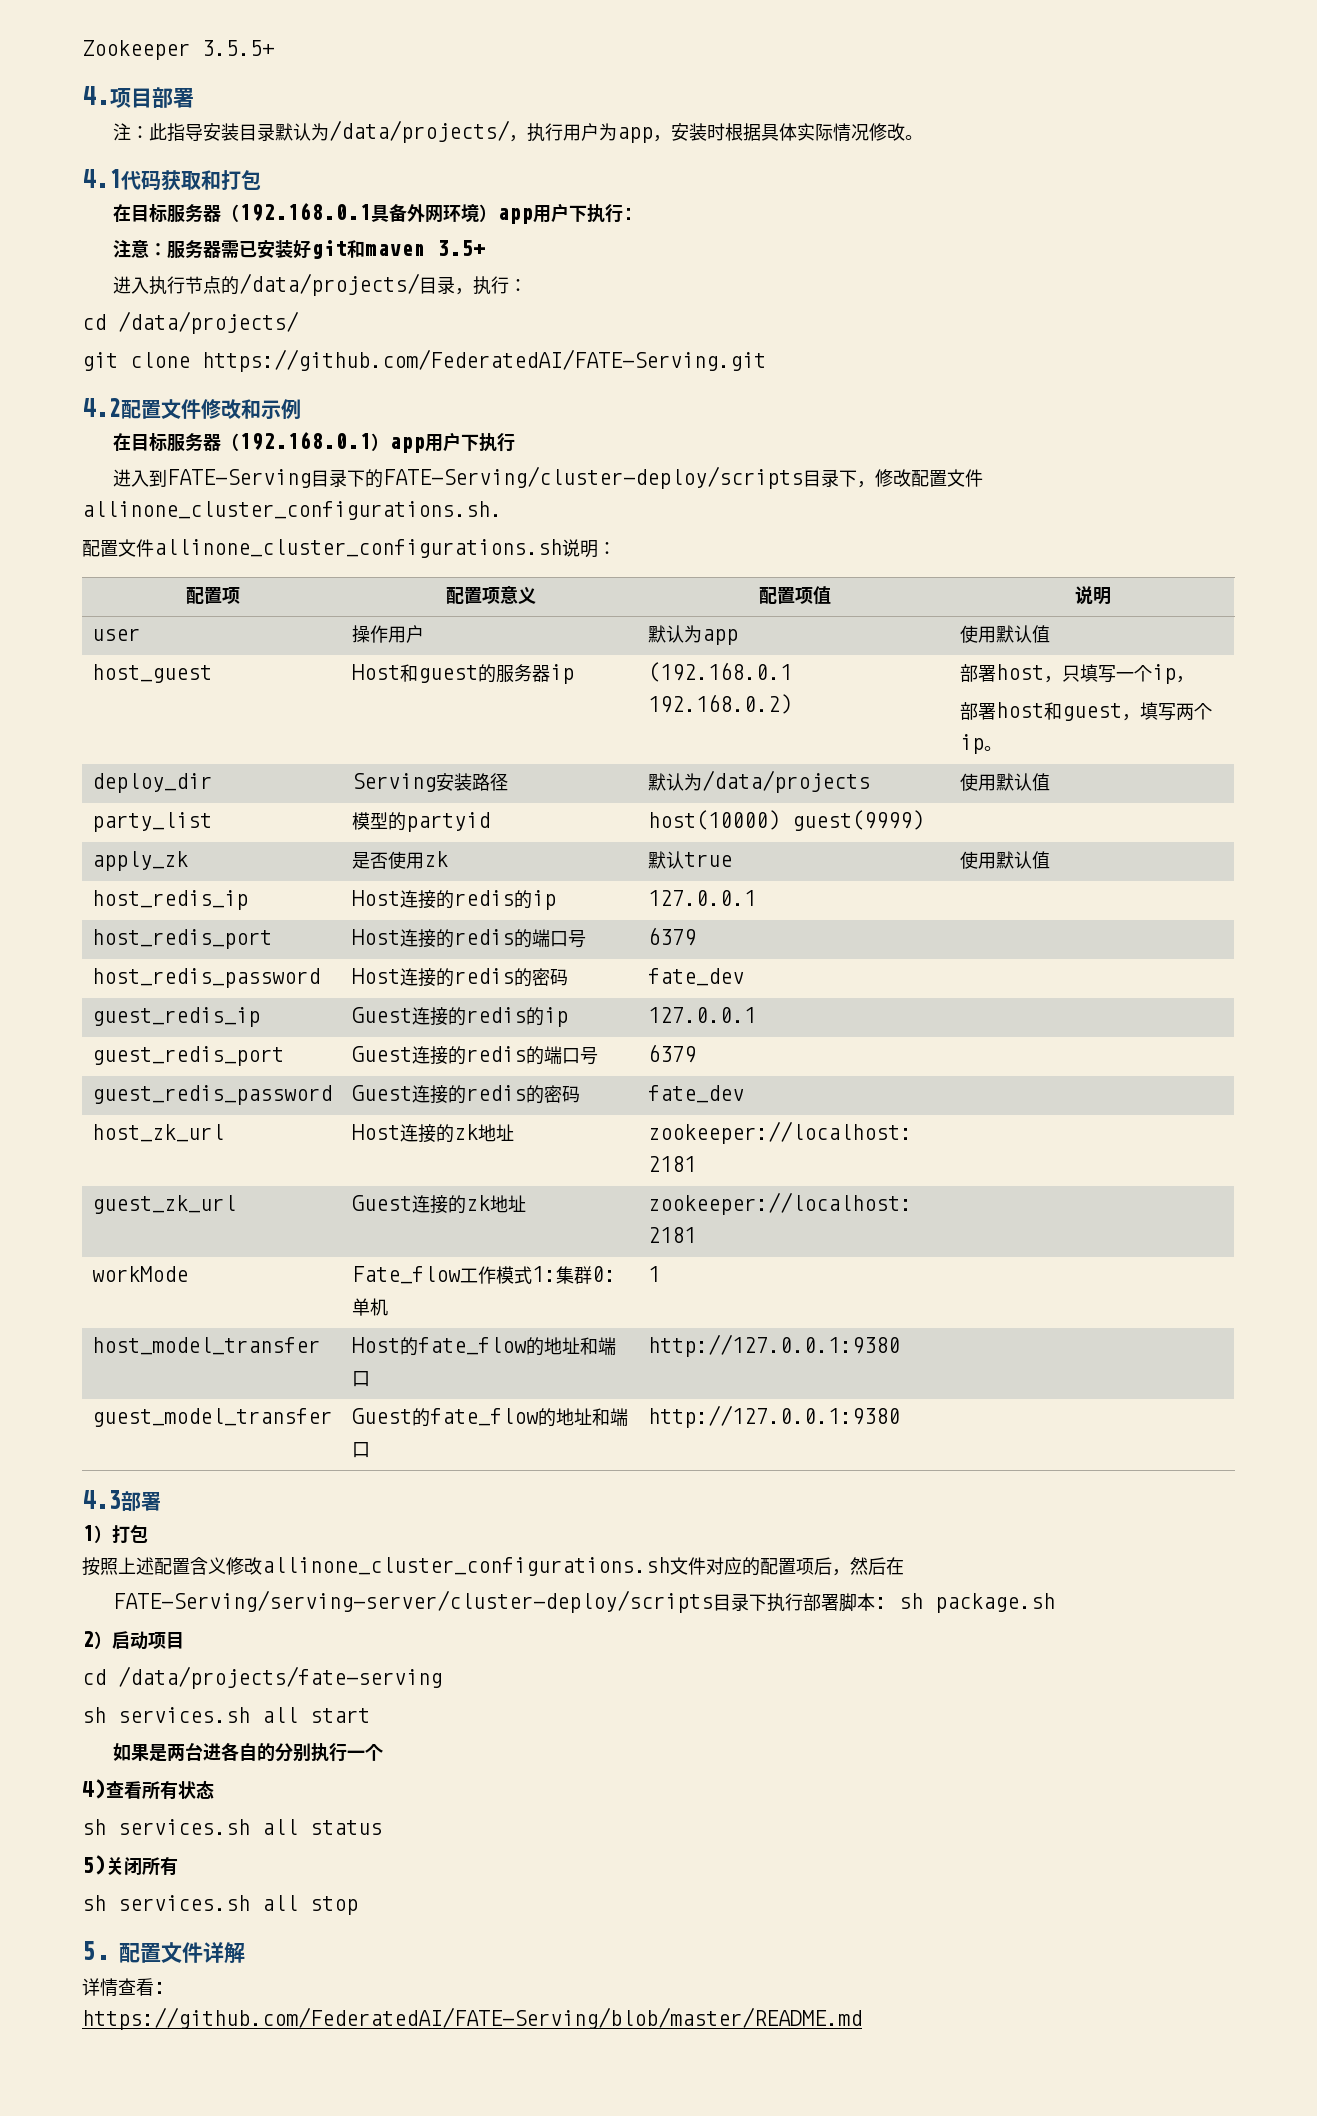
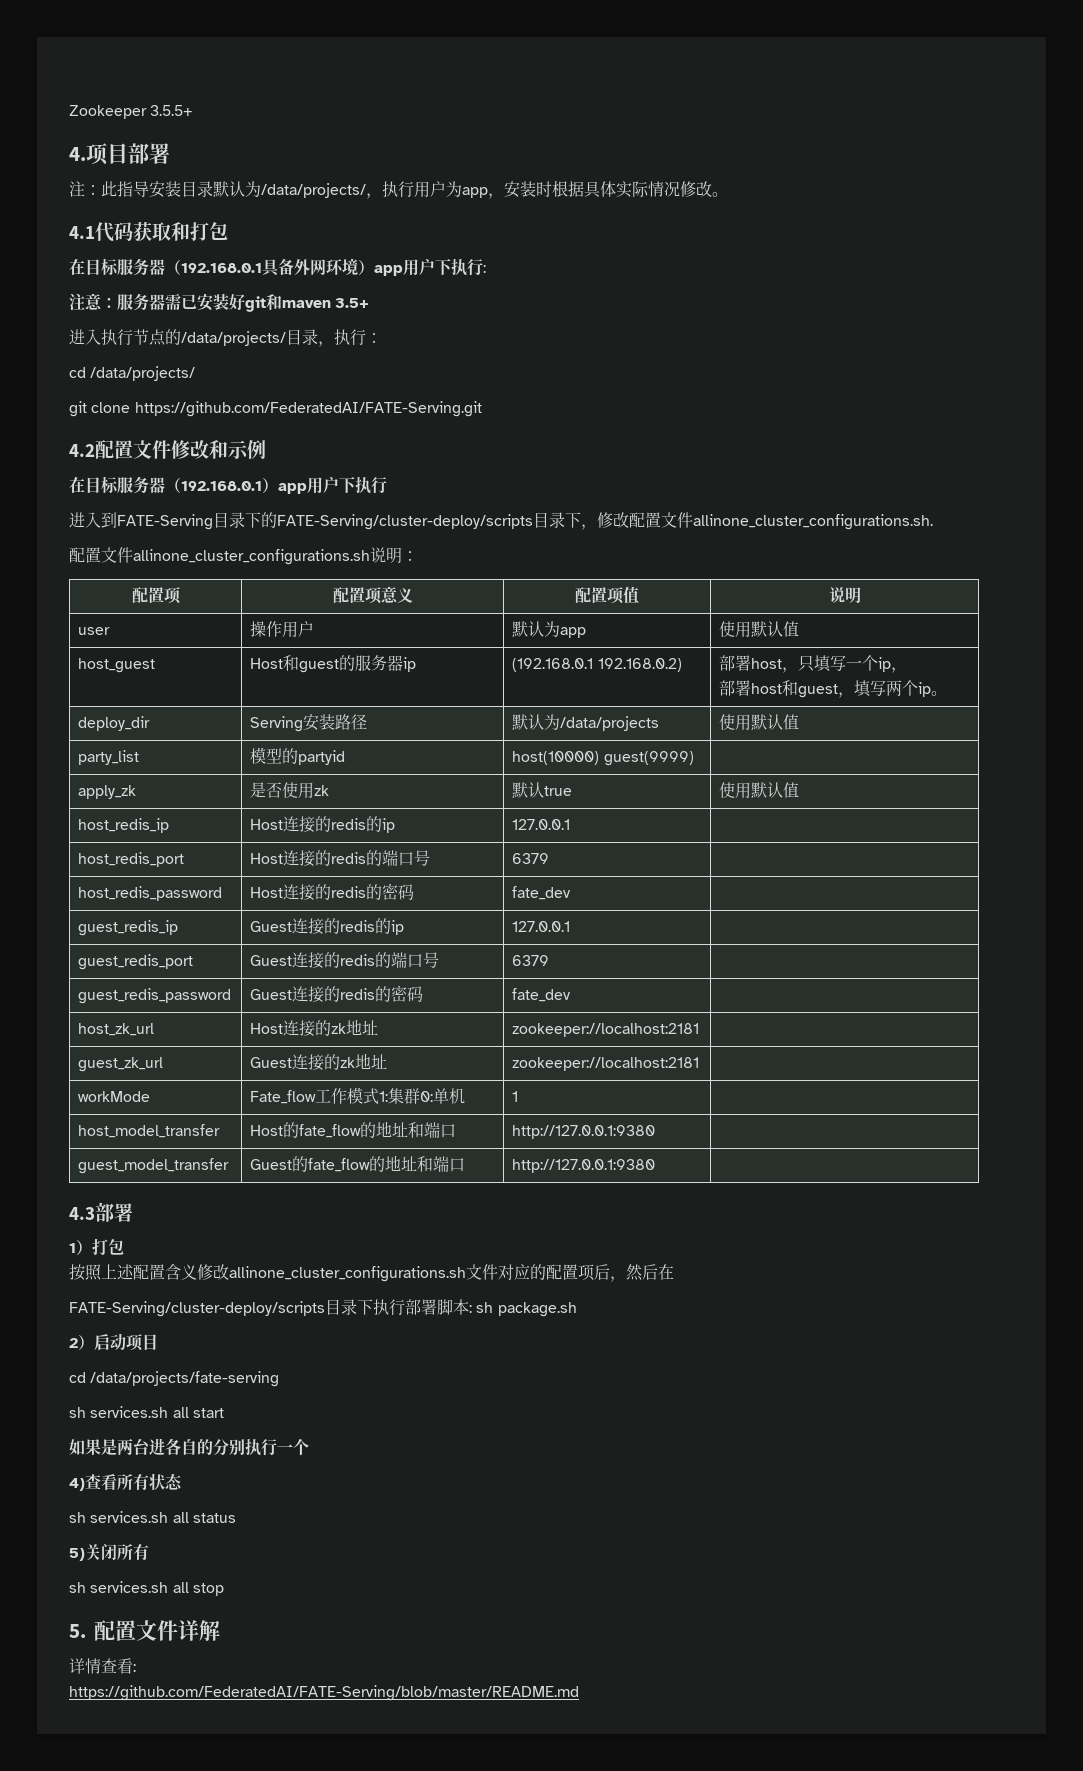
- FATE-Serving/serving-server/cluster-deploy/scripts目录下执行部署脚本: sh package.sh
+ FATE-Serving/cluster-deploy/scripts目录下执行部署脚本: sh package.sh

